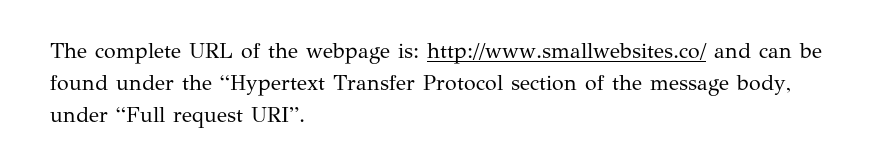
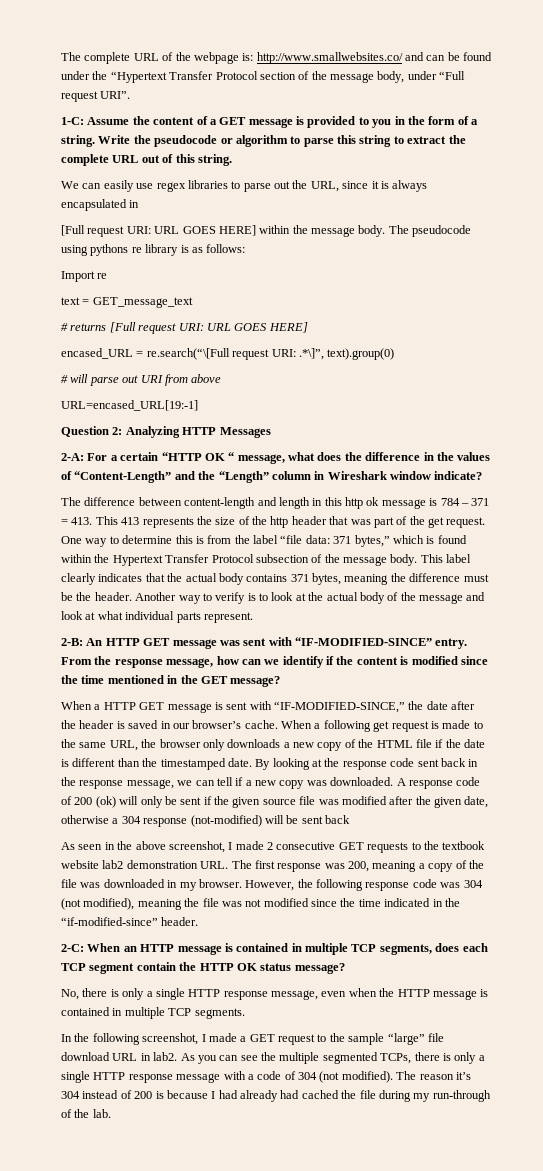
+ 1-C: Assume the content of a GET message is provided to you in the form of a string. Write the pseudocode or algorithm to parse this string to extract the complete URL out of this string.
+ We can easily use regex libraries to parse out the URL, since it is always encapsulated in
+ [Full request URI: URL GOES HERE] within the message body. The pseudocode using pythons re library is as follows:
+ Import re
+ text = GET_message_text
+ # returns [Full request URI: URL GOES HERE]
+ encased_URL = re.search(“\[Full request URI: .*\]”, text).group(0)
+ # will parse out URI from above
+ URL=encased_URL[19:-1]
+ Question 2: Analyzing HTTP Messages
+ 2-A: For a certain “HTTP OK “ message, what does the difference in the values of “Content-Length” and the “Length” column in Wireshark window indicate?
+ The difference between content-length and length in this http ok message is 784 – 371 = 413. This 413 represents the size of the http header that was part of the get request. One way to determine this is from the label “file data: 371 bytes,” which is found within the Hypertext Transfer Protocol subsection of the message body. This label clearly indicates that the actual body contains 371 bytes, meaning the difference must be the header. Another way to verify is to look at the actual body of the message and look at what individual parts represent.
+ 2-B: An HTTP GET message was sent with “IF-MODIFIED-SINCE” entry. From the response message, how can we identify if the content is modified since the time mentioned in the GET message?
+ When a HTTP GET message is sent with “IF-MODIFIED-SINCE,” the date after the header is saved in our browser’s cache. When a following get request is made to the same URL, the browser only downloads a new copy of the HTML file if the date is different than the timestamped date. By looking at the response code sent back in the response message, we can tell if a new copy was downloaded. A response code of 200 (ok) will only be sent if the given source file was modified after the given date, otherwise a 304 response (not-modified) will be sent back
+ As seen in the above screenshot, I made 2 consecutive GET requests to the textbook website lab2 demonstration URL. The first response was 200, meaning a copy of the file was downloaded in my browser. However, the following response code was 304 (not modified), meaning the file was not modified since the time indicated in the “if-modified-since” header.
+ 2-C: When an HTTP message is contained in multiple TCP segments, does each TCP segment contain the HTTP OK status message?
+ No, there is only a single HTTP response message, even when the HTTP message is contained in multiple TCP segments.
+ In the following screenshot, I made a GET request to the sample “large” file download URL in lab2. As you can see the multiple segmented TCPs, there is only a single HTTP response message with a code of 304 (not modified). The reason it’s 304 instead of 200 is because I had already had cached the file during my run-through of the lab.

